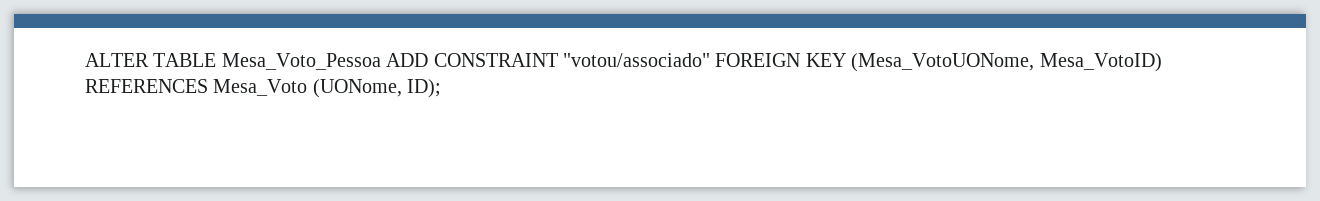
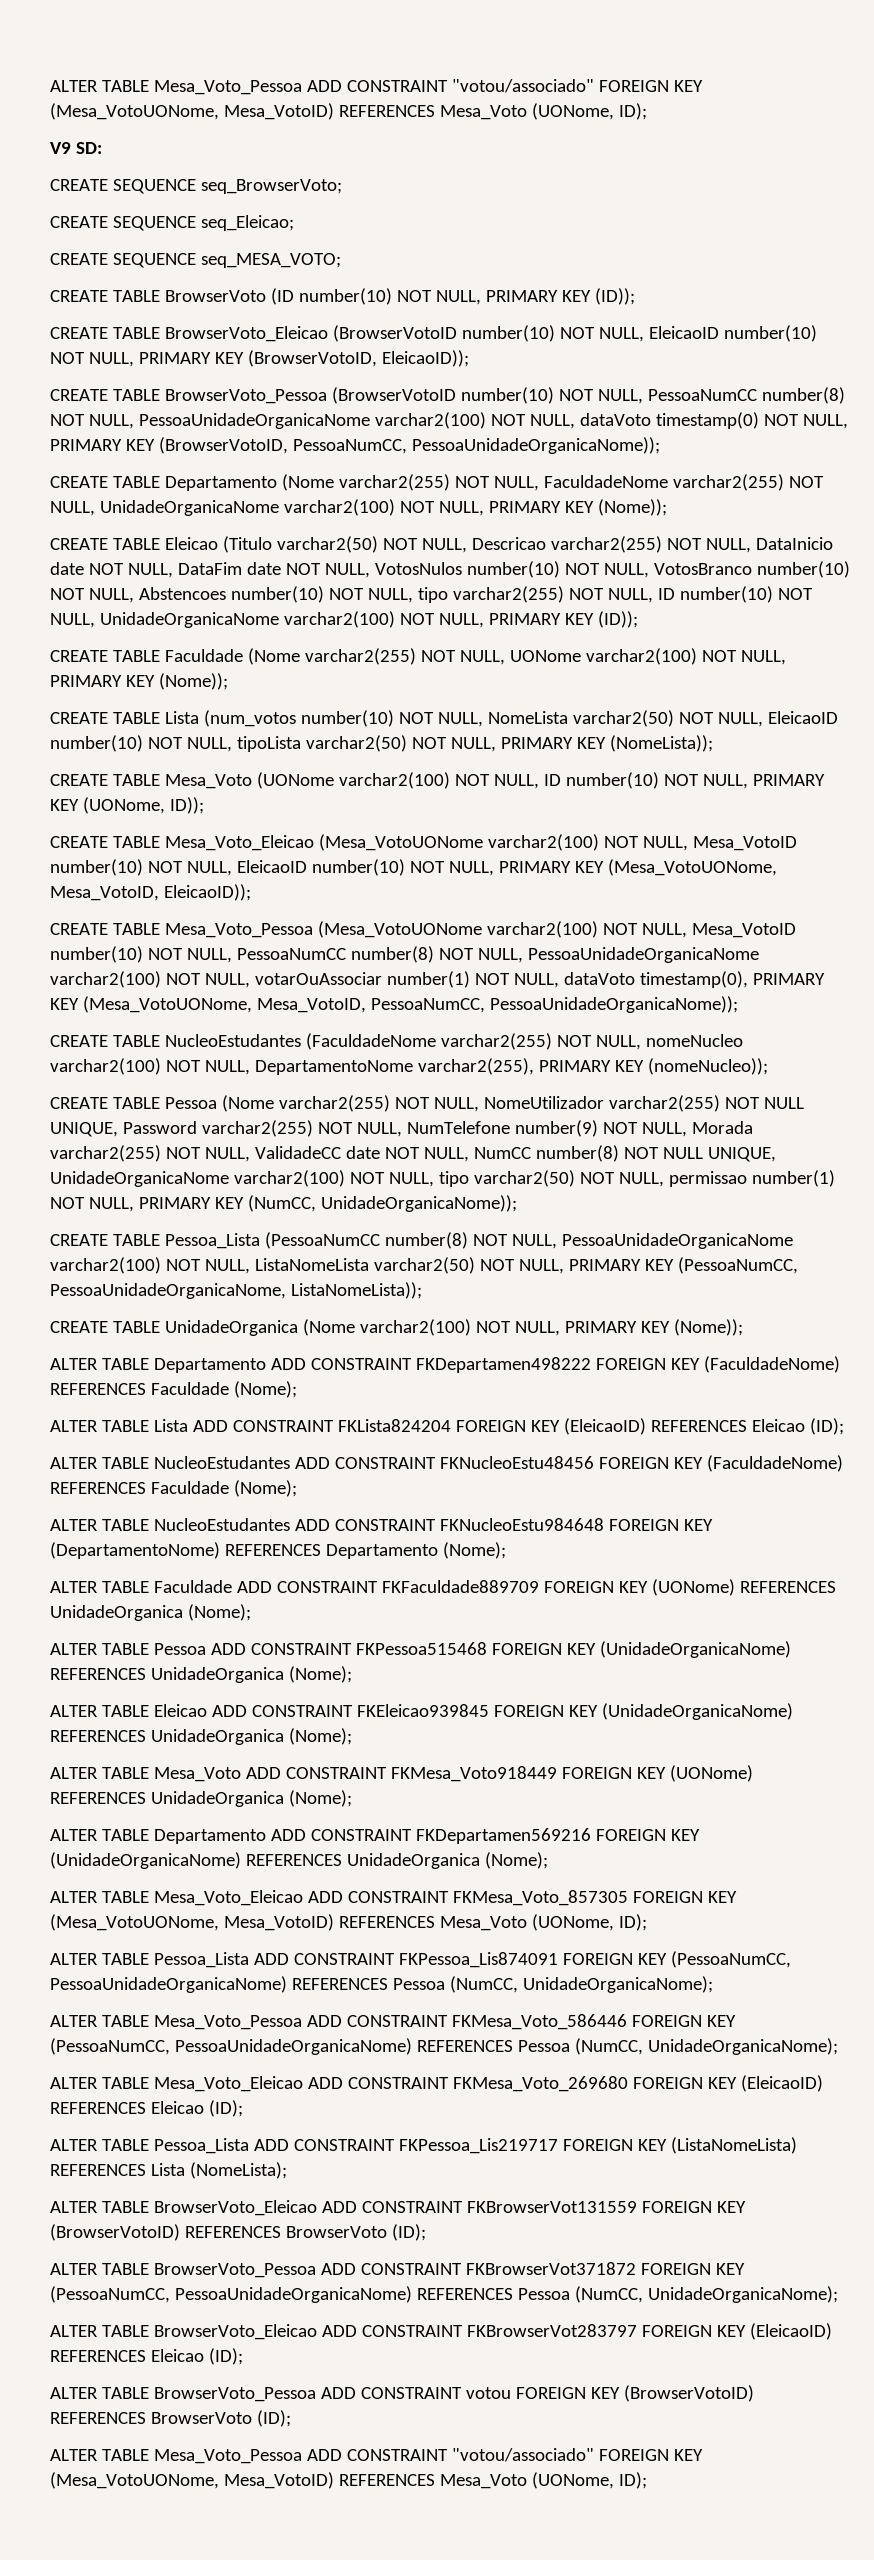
+ V9 SD:
+ CREATE SEQUENCE seq_BrowserVoto;
+ CREATE SEQUENCE seq_Eleicao;
+ CREATE SEQUENCE seq_MESA_VOTO;
+ CREATE TABLE BrowserVoto (ID number(10) NOT NULL, PRIMARY KEY (ID));
+ CREATE TABLE BrowserVoto_Eleicao (BrowserVotoID number(10) NOT NULL, EleicaoID number(10) NOT NULL, PRIMARY KEY (BrowserVotoID, EleicaoID));
+ CREATE TABLE BrowserVoto_Pessoa (BrowserVotoID number(10) NOT NULL, PessoaNumCC number(8) NOT NULL, PessoaUnidadeOrganicaNome varchar2(100) NOT NULL, dataVoto timestamp(0) NOT NULL, PRIMARY KEY (BrowserVotoID, PessoaNumCC, PessoaUnidadeOrganicaNome));
+ CREATE TABLE Departamento (Nome varchar2(255) NOT NULL, FaculdadeNome varchar2(255) NOT NULL, UnidadeOrganicaNome varchar2(100) NOT NULL, PRIMARY KEY (Nome));
+ CREATE TABLE Eleicao (Titulo varchar2(50) NOT NULL, Descricao varchar2(255) NOT NULL, DataInicio date NOT NULL, DataFim date NOT NULL, VotosNulos number(10) NOT NULL, VotosBranco number(10) NOT NULL, Abstencoes number(10) NOT NULL, tipo varchar2(255) NOT NULL, ID number(10) NOT NULL, UnidadeOrganicaNome varchar2(100) NOT NULL, PRIMARY KEY (ID));
+ CREATE TABLE Faculdade (Nome varchar2(255) NOT NULL, UONome varchar2(100) NOT NULL, PRIMARY KEY (Nome));
+ CREATE TABLE Lista (num_votos number(10) NOT NULL, NomeLista varchar2(50) NOT NULL, EleicaoID number(10) NOT NULL, tipoLista varchar2(50) NOT NULL, PRIMARY KEY (NomeLista));
+ CREATE TABLE Mesa_Voto (UONome varchar2(100) NOT NULL, ID number(10) NOT NULL, PRIMARY KEY (UONome, ID));
+ CREATE TABLE Mesa_Voto_Eleicao (Mesa_VotoUONome varchar2(100) NOT NULL, Mesa_VotoID number(10) NOT NULL, EleicaoID number(10) NOT NULL, PRIMARY KEY (Mesa_VotoUONome, Mesa_VotoID, EleicaoID));
+ CREATE TABLE Mesa_Voto_Pessoa (Mesa_VotoUONome varchar2(100) NOT NULL, Mesa_VotoID number(10) NOT NULL, PessoaNumCC number(8) NOT NULL, PessoaUnidadeOrganicaNome varchar2(100) NOT NULL, votarOuAssociar number(1) NOT NULL, dataVoto timestamp(0), PRIMARY KEY (Mesa_VotoUONome, Mesa_VotoID, PessoaNumCC, PessoaUnidadeOrganicaNome));
+ CREATE TABLE NucleoEstudantes (FaculdadeNome varchar2(255) NOT NULL, nomeNucleo varchar2(100) NOT NULL, DepartamentoNome varchar2(255), PRIMARY KEY (nomeNucleo));
+ CREATE TABLE Pessoa (Nome varchar2(255) NOT NULL, NomeUtilizador varchar2(255) NOT NULL UNIQUE, Password varchar2(255) NOT NULL, NumTelefone number(9) NOT NULL, Morada varchar2(255) NOT NULL, ValidadeCC date NOT NULL, NumCC number(8) NOT NULL UNIQUE, UnidadeOrganicaNome varchar2(100) NOT NULL, tipo varchar2(50) NOT NULL, permissao number(1) NOT NULL, PRIMARY KEY (NumCC, UnidadeOrganicaNome));
+ CREATE TABLE Pessoa_Lista (PessoaNumCC number(8) NOT NULL, PessoaUnidadeOrganicaNome varchar2(100) NOT NULL, ListaNomeLista varchar2(50) NOT NULL, PRIMARY KEY (PessoaNumCC, PessoaUnidadeOrganicaNome, ListaNomeLista));
+ CREATE TABLE UnidadeOrganica (Nome varchar2(100) NOT NULL, PRIMARY KEY (Nome));
+ ALTER TABLE Departamento ADD CONSTRAINT FKDepartamen498222 FOREIGN KEY (FaculdadeNome) REFERENCES Faculdade (Nome);
+ ALTER TABLE Lista ADD CONSTRAINT FKLista824204 FOREIGN KEY (EleicaoID) REFERENCES Eleicao (ID);
+ ALTER TABLE NucleoEstudantes ADD CONSTRAINT FKNucleoEstu48456 FOREIGN KEY (FaculdadeNome) REFERENCES Faculdade (Nome);
+ ALTER TABLE NucleoEstudantes ADD CONSTRAINT FKNucleoEstu984648 FOREIGN KEY (DepartamentoNome) REFERENCES Departamento (Nome);
+ ALTER TABLE Faculdade ADD CONSTRAINT FKFaculdade889709 FOREIGN KEY (UONome) REFERENCES UnidadeOrganica (Nome);
+ ALTER TABLE Pessoa ADD CONSTRAINT FKPessoa515468 FOREIGN KEY (UnidadeOrganicaNome) REFERENCES UnidadeOrganica (Nome);
+ ALTER TABLE Eleicao ADD CONSTRAINT FKEleicao939845 FOREIGN KEY (UnidadeOrganicaNome) REFERENCES UnidadeOrganica (Nome);
+ ALTER TABLE Mesa_Voto ADD CONSTRAINT FKMesa_Voto918449 FOREIGN KEY (UONome) REFERENCES UnidadeOrganica (Nome);
+ ALTER TABLE Departamento ADD CONSTRAINT FKDepartamen569216 FOREIGN KEY (UnidadeOrganicaNome) REFERENCES UnidadeOrganica (Nome);
+ ALTER TABLE Mesa_Voto_Eleicao ADD CONSTRAINT FKMesa_Voto_857305 FOREIGN KEY (Mesa_VotoUONome, Mesa_VotoID) REFERENCES Mesa_Voto (UONome, ID);
+ ALTER TABLE Pessoa_Lista ADD CONSTRAINT FKPessoa_Lis874091 FOREIGN KEY (PessoaNumCC, PessoaUnidadeOrganicaNome) REFERENCES Pessoa (NumCC, UnidadeOrganicaNome);
+ ALTER TABLE Mesa_Voto_Pessoa ADD CONSTRAINT FKMesa_Voto_586446 FOREIGN KEY (PessoaNumCC, PessoaUnidadeOrganicaNome) REFERENCES Pessoa (NumCC, UnidadeOrganicaNome);
+ ALTER TABLE Mesa_Voto_Eleicao ADD CONSTRAINT FKMesa_Voto_269680 FOREIGN KEY (EleicaoID) REFERENCES Eleicao (ID);
+ ALTER TABLE Pessoa_Lista ADD CONSTRAINT FKPessoa_Lis219717 FOREIGN KEY (ListaNomeLista) REFERENCES Lista (NomeLista);
+ ALTER TABLE BrowserVoto_Eleicao ADD CONSTRAINT FKBrowserVot131559 FOREIGN KEY (BrowserVotoID) REFERENCES BrowserVoto (ID);
+ ALTER TABLE BrowserVoto_Pessoa ADD CONSTRAINT FKBrowserVot371872 FOREIGN KEY (PessoaNumCC, PessoaUnidadeOrganicaNome) REFERENCES Pessoa (NumCC, UnidadeOrganicaNome);
+ ALTER TABLE BrowserVoto_Eleicao ADD CONSTRAINT FKBrowserVot283797 FOREIGN KEY (EleicaoID) REFERENCES Eleicao (ID);
+ ALTER TABLE BrowserVoto_Pessoa ADD CONSTRAINT votou FOREIGN KEY (BrowserVotoID) REFERENCES BrowserVoto (ID);
+ ALTER TABLE Mesa_Voto_Pessoa ADD CONSTRAINT "votou/associado" FOREIGN KEY (Mesa_VotoUONome, Mesa_VotoID) REFERENCES Mesa_Voto (UONome, ID);

